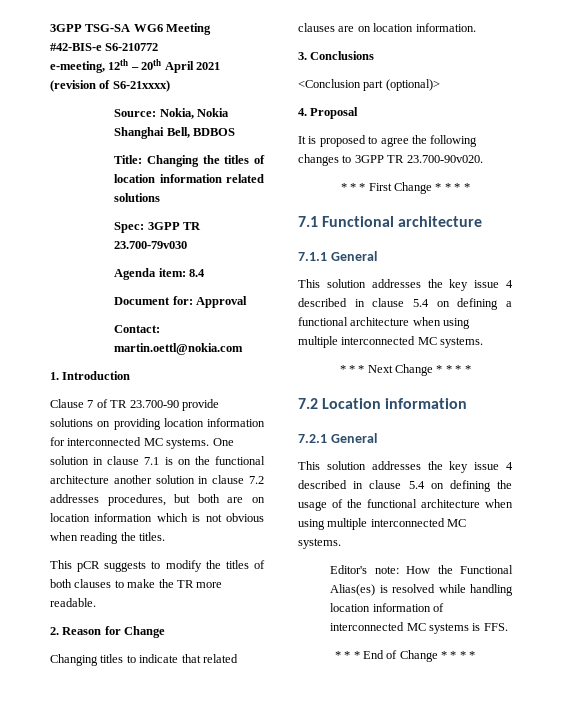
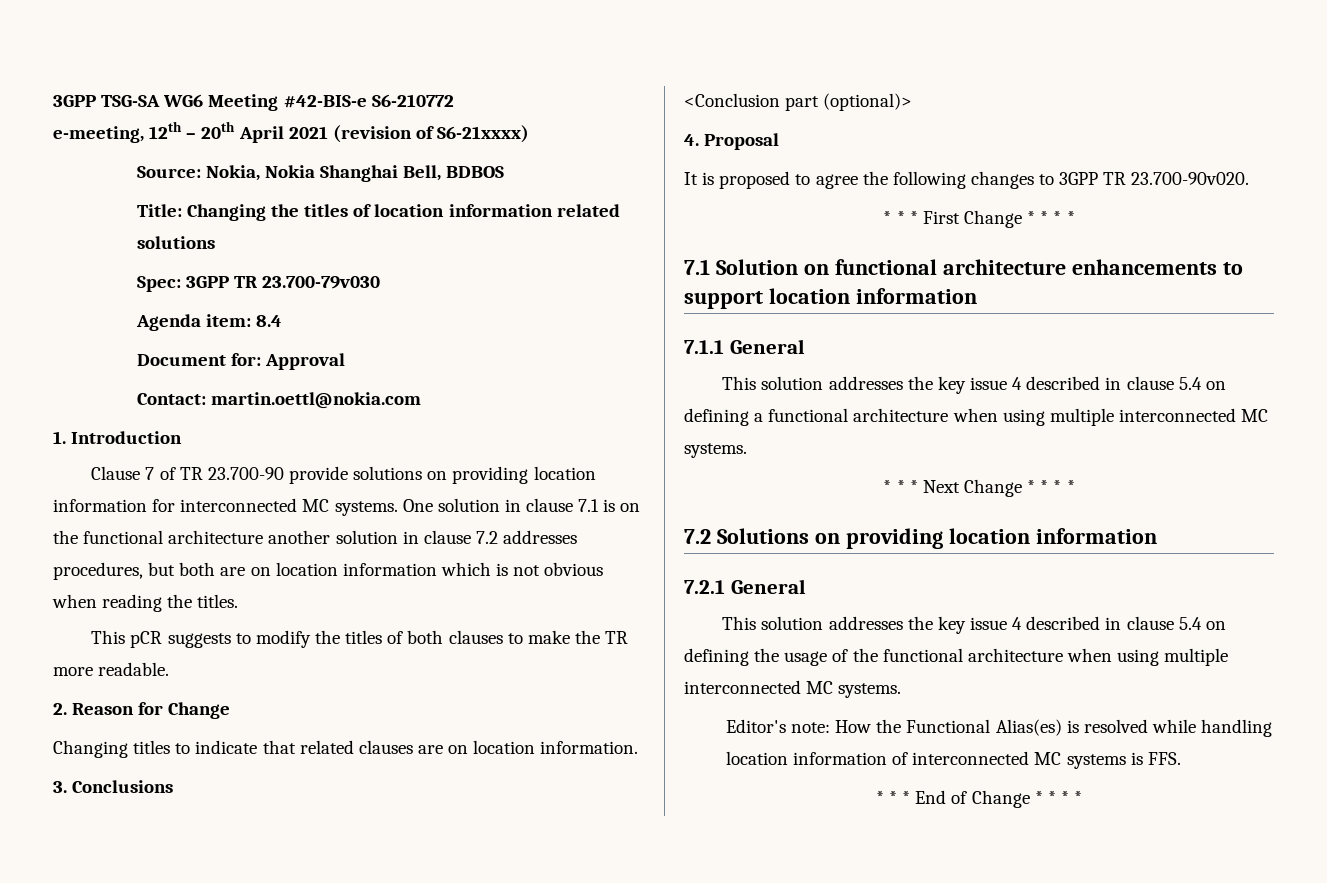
- 7.1 Functional architecture
+ 7.1 Solution on functional architecture enhancements to support location information
- 7.2 Location information
+ 7.2 Solutions on providing location information

